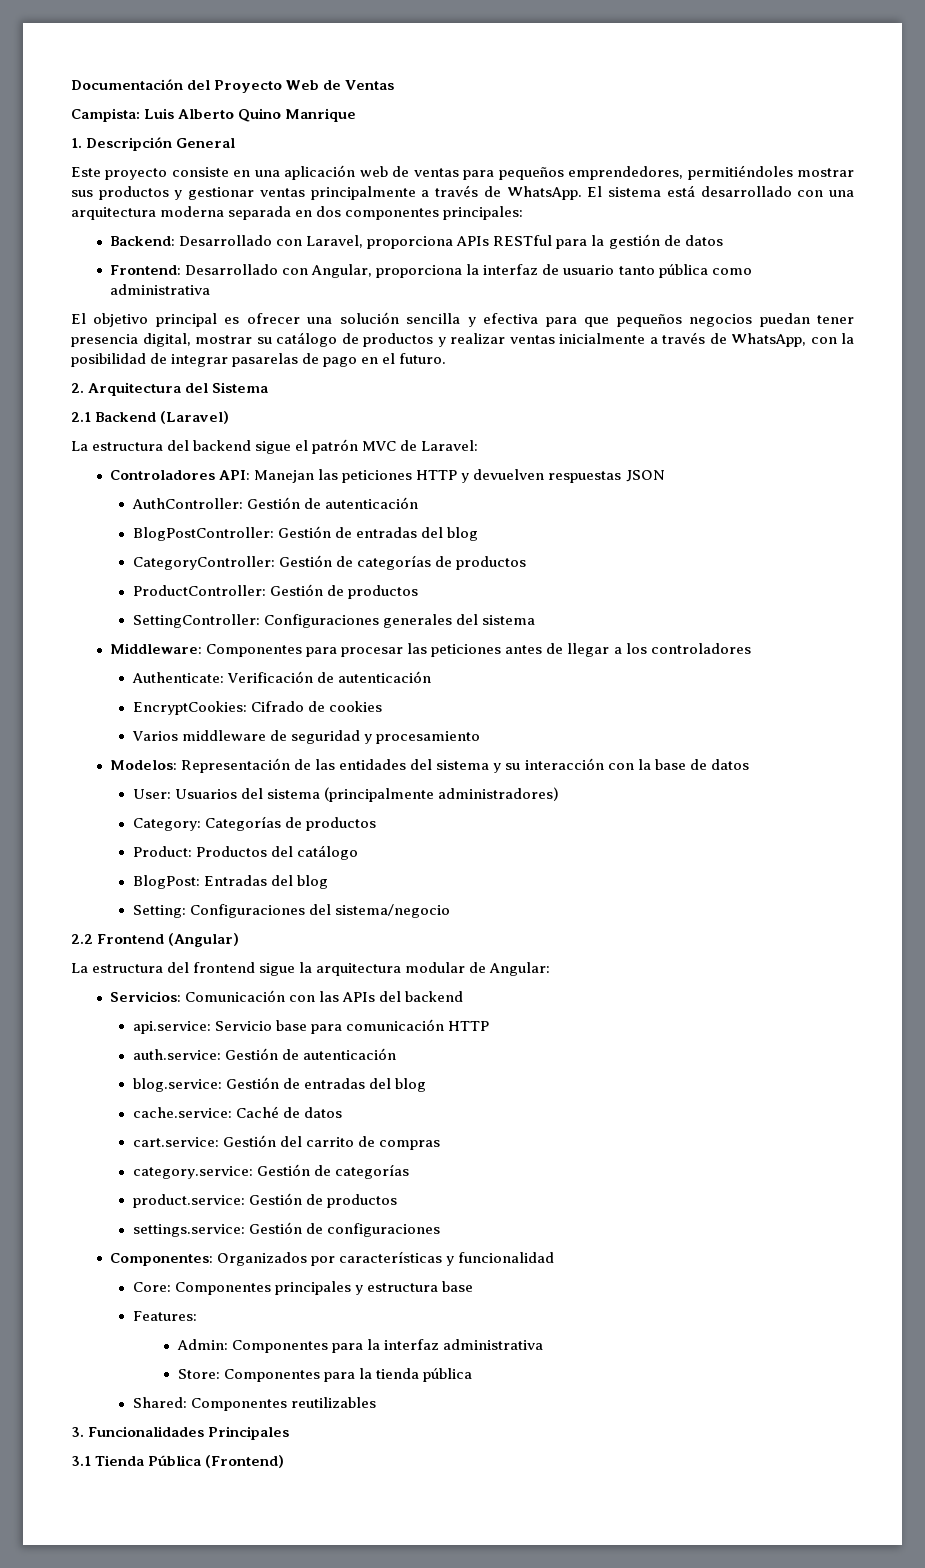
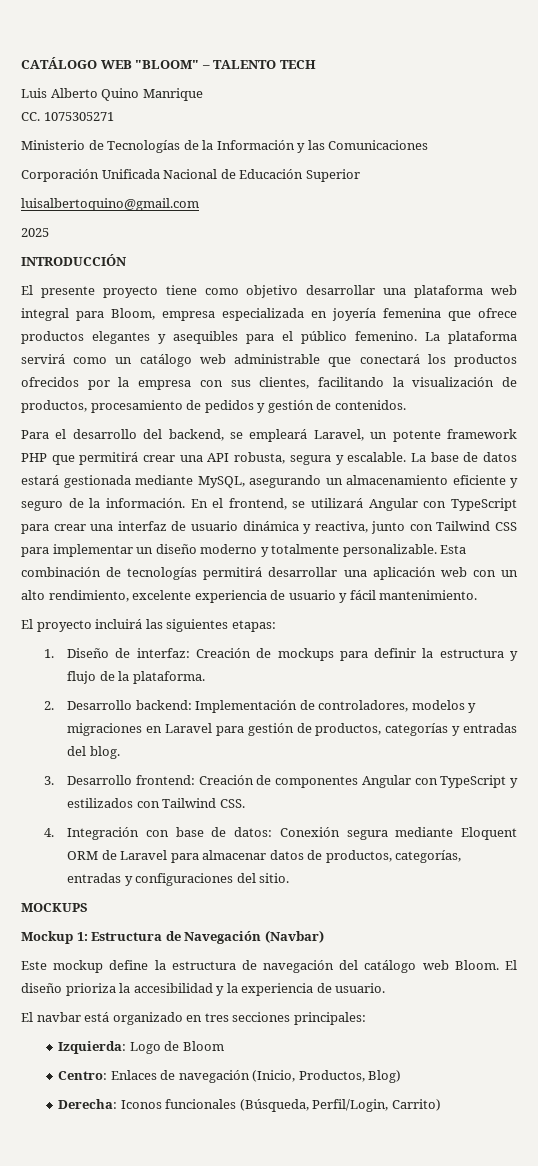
- Documentación del Proyecto Web de Ventas
- Campista: Luis Alberto Quino Manrique
- 1. Descripción General
- Este proyecto consiste en una aplicación web de ventas para pequeños emprendedores, permitiéndoles mostrar sus productos y gestionar ventas principalmente a través de WhatsApp. El sistema está desarrollado con una arquitectura moderna separada en dos componentes principales:
- Backend: Desarrollado con Laravel, proporciona APIs RESTful para la gestión de datos
- Frontend: Desarrollado con Angular, proporciona la interfaz de usuario tanto pública como administrativa
- El objetivo principal es ofrecer una solución sencilla y efectiva para que pequeños negocios puedan tener presencia digital, mostrar su catálogo de productos y realizar ventas inicialmente a través de WhatsApp, con la posibilidad de integrar pasarelas de pago en el futuro.
- 2. Arquitectura del Sistema
- 2.1 Backend (Laravel)
- La estructura del backend sigue el patrón MVC de Laravel:
- Controladores API: Manejan las peticiones HTTP y devuelven respuestas JSON
- AuthController: Gestión de autenticación
- BlogPostController: Gestión de entradas del blog
- CategoryController: Gestión de categorías de productos
- ProductController: Gestión de productos
- SettingController: Configuraciones generales del sistema
- Middleware: Componentes para procesar las peticiones antes de llegar a los controladores
- Authenticate: Verificación de autenticación
- EncryptCookies: Cifrado de cookies
- Varios middleware de seguridad y procesamiento
- Modelos: Representación de las entidades del sistema y su interacción con la base de datos
- User: Usuarios del sistema (principalmente administradores)
- Category: Categorías de productos
- Product: Productos del catálogo
- BlogPost: Entradas del blog
- Setting: Configuraciones del sistema/negocio
- 2.2 Frontend (Angular)
- La estructura del frontend sigue la arquitectura modular de Angular:
- Servicios: Comunicación con las APIs del backend
- api.service: Servicio base para comunicación HTTP
- auth.service: Gestión de autenticación
- blog.service: Gestión de entradas del blog
- cache.service: Caché de datos
- cart.service: Gestión del carrito de compras
- category.service: Gestión de categorías
- product.service: Gestión de productos
- settings.service: Gestión de configuraciones
- Componentes: Organizados por características y funcionalidad
- Core: Componentes principales y estructura base
- Features:
- Admin: Componentes para la interfaz administrativa
- Store: Componentes para la tienda pública
- Shared: Componentes reutilizables
- 3. Funcionalidades Principales
- 3.1 Tienda Pública (Frontend)
+ CATÁLOGO WEB "BLOOM" – TALENTO TECH
+ Luis Alberto Quino Manrique
+ CC. 1075305271
+ Ministerio de Tecnologías de la Información y las Comunicaciones
+ Corporación Unificada Nacional de Educación Superior
+ luisalbertoquino@gmail.com
+ 2025
+ INTRODUCCIÓN
+ El presente proyecto tiene como objetivo desarrollar una plataforma web integral para Bloom, empresa especializada en joyería femenina que ofrece productos elegantes y asequibles para el público femenino. La plataforma servirá como un catálogo web administrable que conectará los productos ofrecidos por la empresa con sus clientes, facilitando la visualización de productos, procesamiento de pedidos y gestión de contenidos.
+ Para el desarrollo del backend, se empleará Laravel, un potente framework PHP que permitirá crear una API robusta, segura y escalable. La base de datos estará gestionada mediante MySQL, asegurando un almacenamiento eficiente y seguro de la información. En el frontend, se utilizará Angular con TypeScript para crear una interfaz de usuario dinámica y reactiva, junto con Tailwind CSS para implementar un diseño moderno y totalmente personalizable. Esta combinación de tecnologías permitirá desarrollar una aplicación web con un alto rendimiento, excelente experiencia de usuario y fácil mantenimiento.
+ El proyecto incluirá las siguientes etapas:
+ 1. Diseño de interfaz: Creación de mockups para definir la estructura y flujo de la plataforma.
+ 2. Desarrollo backend: Implementación de controladores, modelos y migraciones en Laravel para gestión de productos, categorías y entradas del blog.
+ 3. Desarrollo frontend: Creación de componentes Angular con TypeScript y estilizados con Tailwind CSS.
+ 4. Integración con base de datos: Conexión segura mediante Eloquent ORM de Laravel para almacenar datos de productos, categorías, entradas y configuraciones del sitio.
+ MOCKUPS
+ Mockup 1: Estructura de Navegación (Navbar)
+ Este mockup define la estructura de navegación del catálogo web Bloom. El diseño prioriza la accesibilidad y la experiencia de usuario.
+ El navbar está organizado en tres secciones principales:
+ Izquierda: Logo de Bloom
+ Centro: Enlaces de navegación (Inicio, Productos, Blog)
+ Derecha: Iconos funcionales (Búsqueda, Perfil/Login, Carrito)

